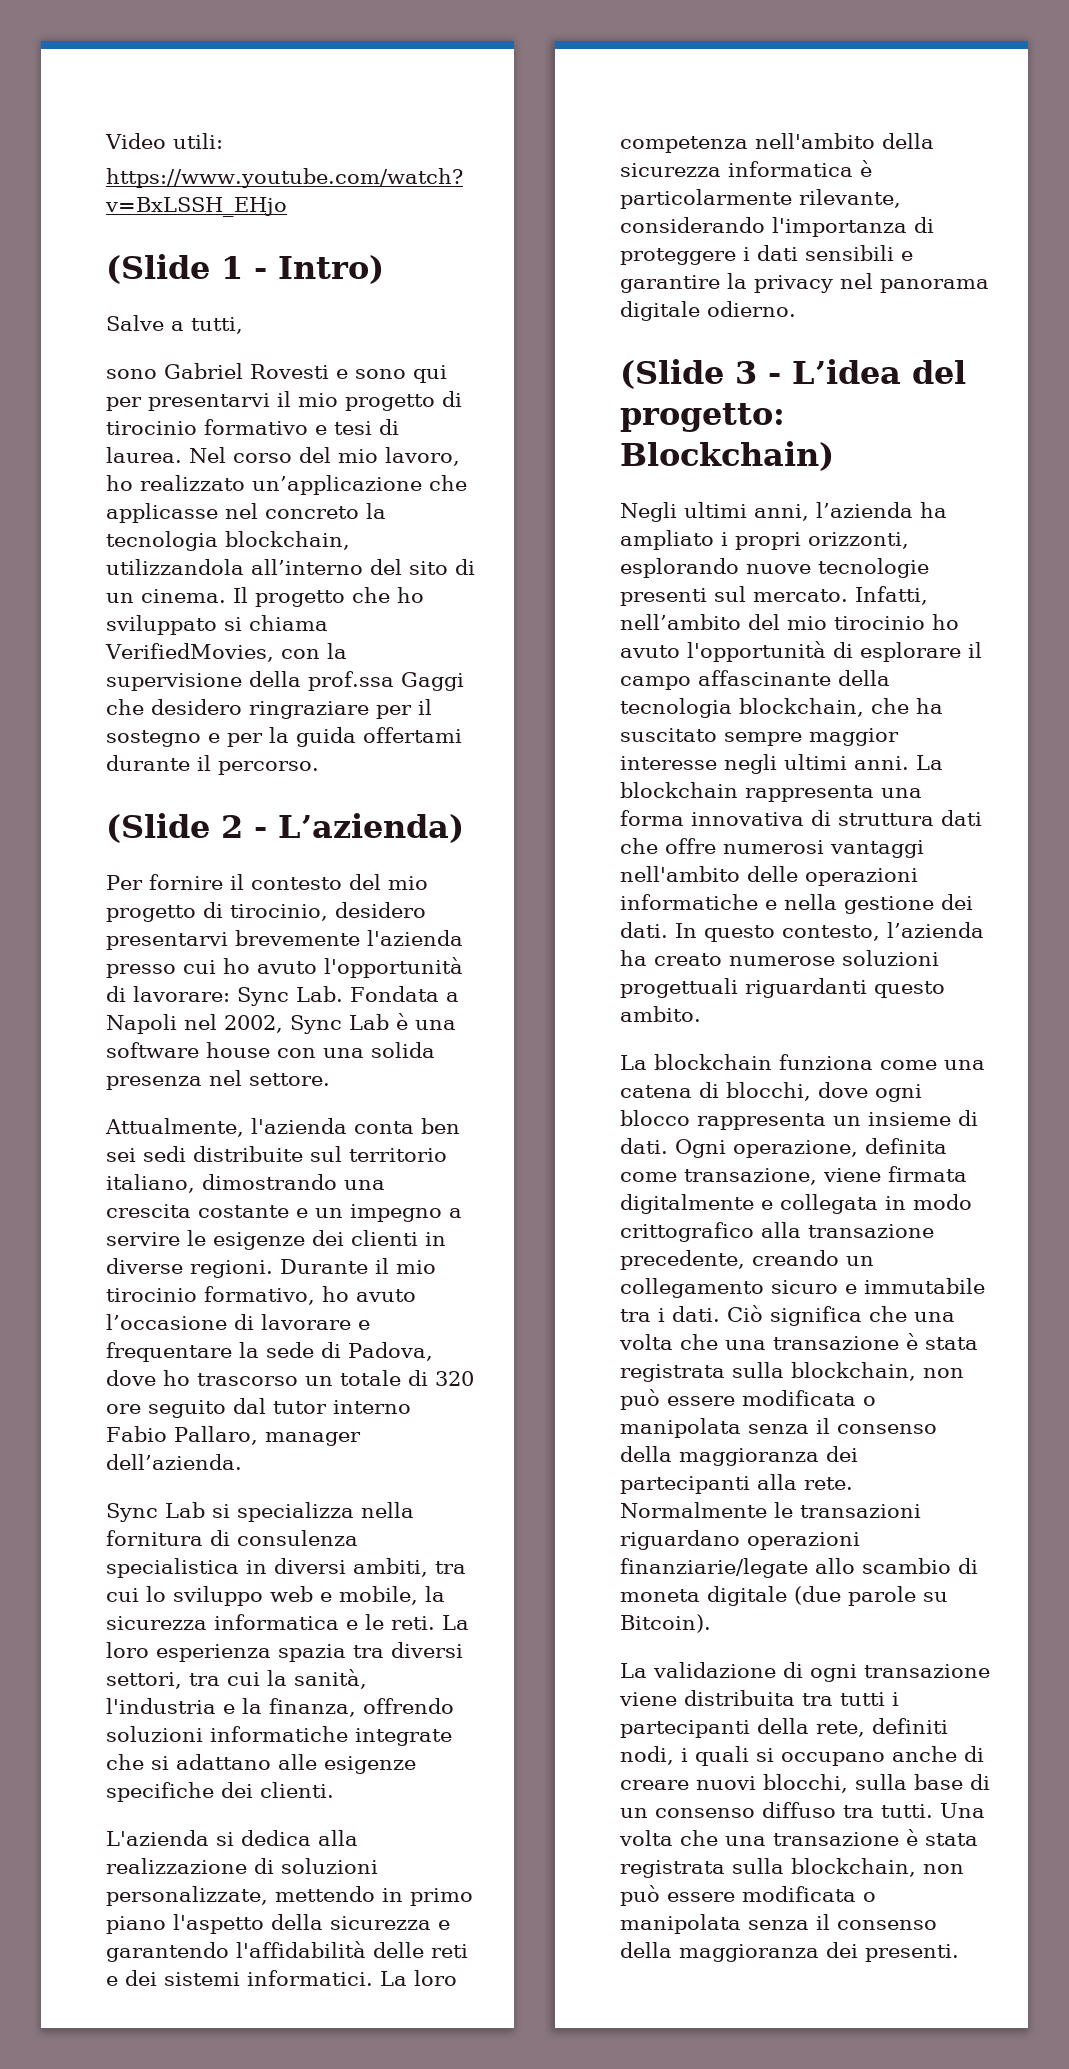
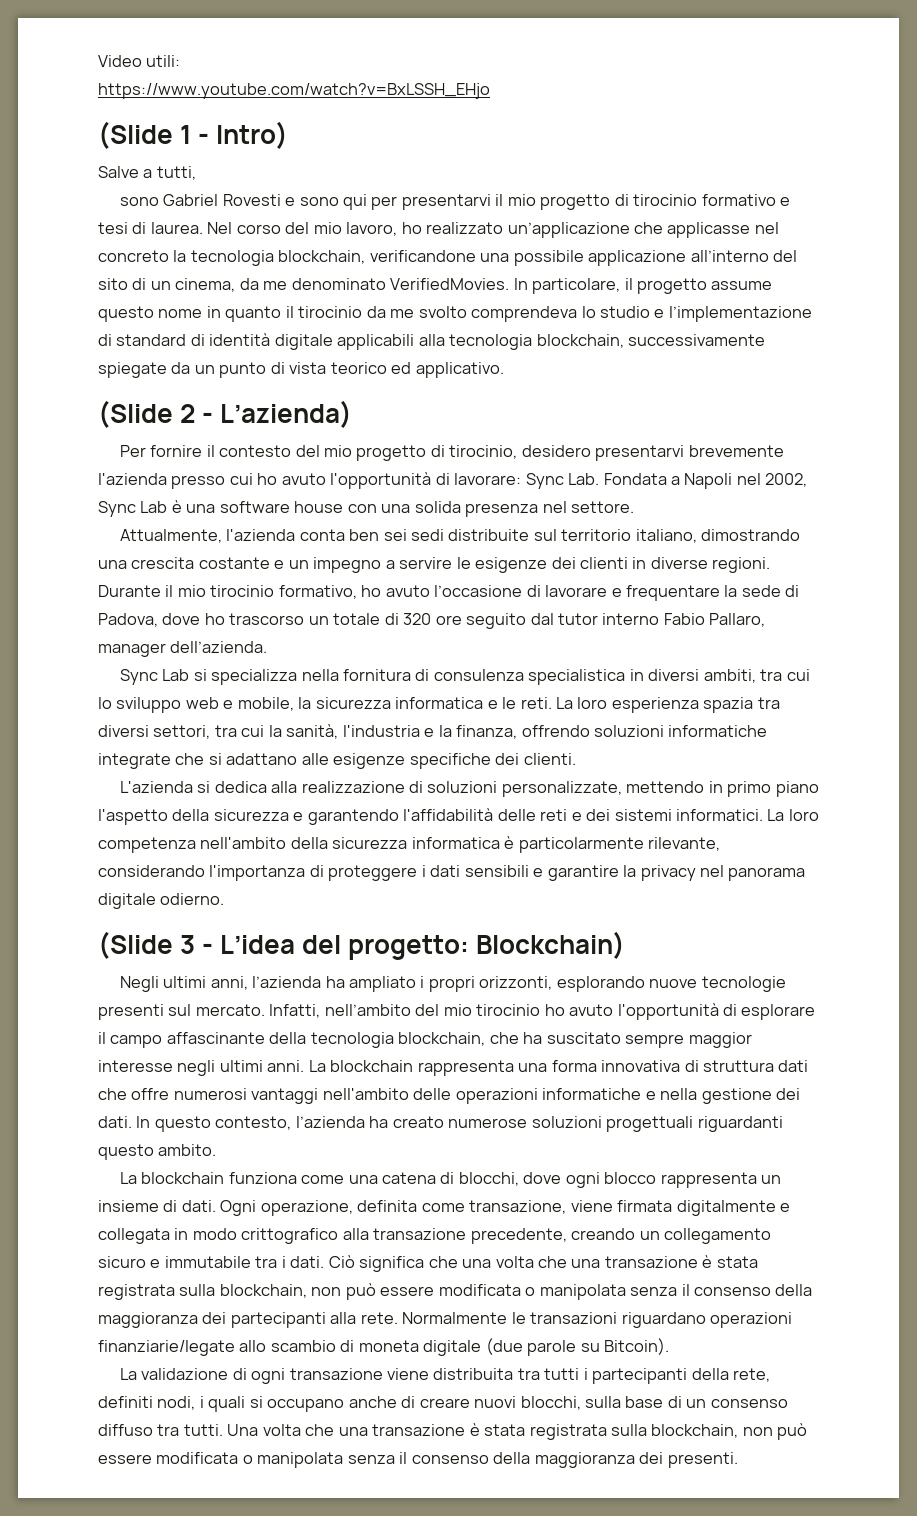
- Nel corso del mio lavoro, ho realizzato un’applicazione che applicasse nel concreto la tecnologia blockchain, utilizzandola all’interno del sito di un cinema. Il progetto che ho sviluppato si chiama VerifiedMovies, con la supervisione della prof.ssa Gaggi che desidero ringraziare per il sostegno e per la guida offertami durante il percorso.
+ Nel corso del mio lavoro, ho realizzato un’applicazione che applicasse nel concreto la tecnologia blockchain, verificandone una possibile applicazione all’interno del sito di un cinema, da me denominato VerifiedMovies. In particolare, il progetto assume questo nome in quanto il tirocinio da me svolto comprendeva lo studio e l’implementazione di standard di identità digitale applicabili alla tecnologia blockchain, successivamente spiegate da un punto di vista teorico ed applicativo.

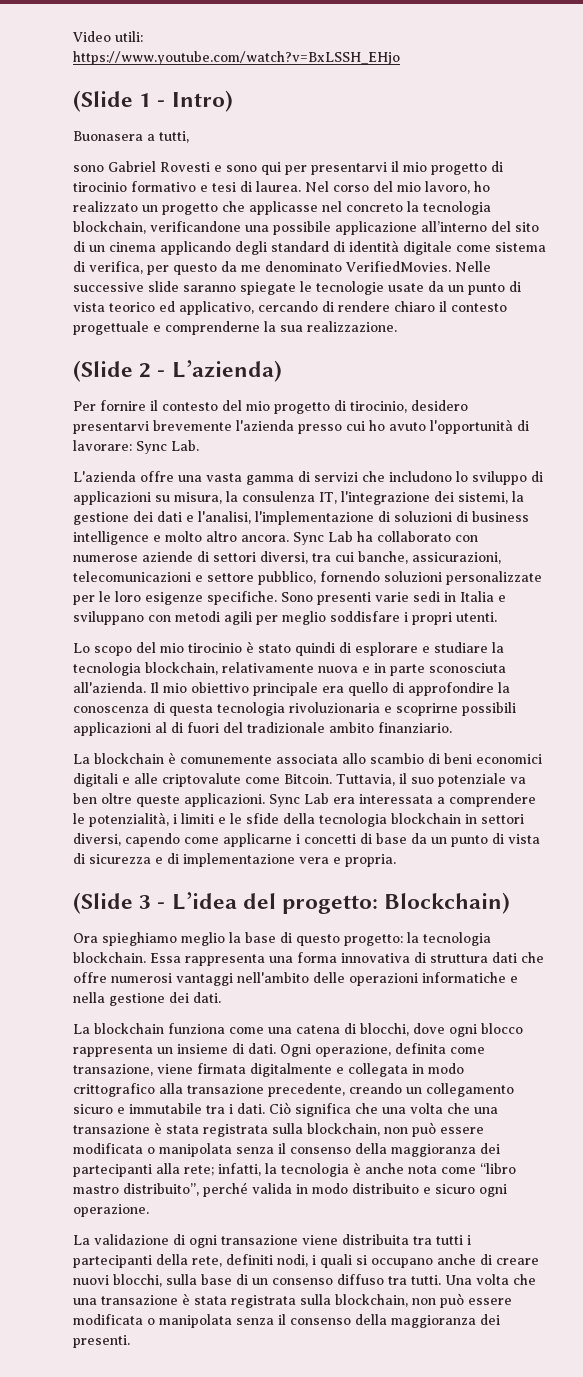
- Salve a tutti,
+ Buonasera a tutti,
- Nel corso del mio lavoro, ho realizzato un’applicazione che applicasse nel concreto la tecnologia blockchain, verificandone una possibile applicazione all’interno del sito di un cinema, da me denominato VerifiedMovies. In particolare, il progetto assume questo nome in quanto il tirocinio da me svolto comprendeva lo studio e l’implementazione di standard di identità digitale applicabili alla tecnologia blockchain, successivamente spiegate da un punto di vista teorico ed applicativo.
+ Nel corso del mio lavoro, ho realizzato un progetto che applicasse nel concreto la tecnologia blockchain, verificandone una possibile applicazione all’interno del sito di un cinema applicando degli standard di identità digitale come sistema di verifica, per questo da me denominato VerifiedMovies. Nelle successive slide saranno spiegate le tecnologie usate da un punto di vista teorico ed applicativo, cercando di rendere chiaro il contesto progettuale e comprenderne la sua realizzazione.
- Per fornire il contesto del mio progetto di tirocinio, desidero presentarvi brevemente l'azienda presso cui ho avuto l'opportunità di lavorare: Sync Lab. Fondata a Napoli nel 2002, Sync Lab è una software house con una solida presenza nel settore.
- Attualmente, l'azienda conta ben sei sedi distribuite sul territorio italiano, dimostrando una crescita costante e un impegno a servire le esigenze dei clienti in diverse regioni. Durante il mio tirocinio formativo, ho avuto l’occasione di lavorare e frequentare la sede di Padova, dove ho trascorso un totale di 320 ore seguito dal tutor interno Fabio Pallaro, manager dell’azienda.
- Sync Lab si specializza nella fornitura di consulenza specialistica in diversi ambiti, tra cui lo sviluppo web e mobile, la sicurezza informatica e le reti. La loro esperienza spazia tra diversi settori, tra cui la sanità, l'industria e la finanza, offrendo soluzioni informatiche integrate che si adattano alle esigenze specifiche dei clienti.
- L'azienda si dedica alla realizzazione di soluzioni personalizzate, mettendo in primo piano l'aspetto della sicurezza e garantendo l'affidabilità delle reti e dei sistemi informatici. La loro competenza nell'ambito della sicurezza informatica è particolarmente rilevante, considerando l'importanza di proteggere i dati sensibili e garantire la privacy nel panorama digitale odierno.
+ Per fornire il contesto del mio progetto di tirocinio, desidero presentarvi brevemente l'azienda presso cui ho avuto l'opportunità di lavorare: Sync Lab.
+ L'azienda offre una vasta gamma di servizi che includono lo sviluppo di applicazioni su misura, la consulenza IT, l'integrazione dei sistemi, la gestione dei dati e l'analisi, l'implementazione di soluzioni di business intelligence e molto altro ancora. Sync Lab ha collaborato con numerose aziende di settori diversi, tra cui banche, assicurazioni, telecomunicazioni e settore pubblico, fornendo soluzioni personalizzate per le loro esigenze specifiche. Sono presenti varie sedi in Italia e sviluppano con metodi agili per meglio soddisfare i propri utenti.
+ Lo scopo del mio tirocinio è stato quindi di esplorare e studiare la tecnologia blockchain, relativamente nuova e in parte sconosciuta all'azienda. Il mio obiettivo principale era quello di approfondire la conoscenza di questa tecnologia rivoluzionaria e scoprirne possibili applicazioni al di fuori del tradizionale ambito finanziario.
+ La blockchain è comunemente associata allo scambio di beni economici digitali e alle criptovalute come Bitcoin. Tuttavia, il suo potenziale va ben oltre queste applicazioni. Sync Lab era interessata a comprendere le potenzialità, i limiti e le sfide della tecnologia blockchain in settori diversi, capendo come applicarne i concetti di base da un punto di vista di sicurezza e di implementazione vera e propria.
- Negli ultimi anni, l’azienda ha ampliato i propri orizzonti, esplorando nuove tecnologie presenti sul mercato. Infatti, nell’ambito del mio tirocinio ho avuto l'opportunità di esplorare il campo affascinante della tecnologia blockchain, che ha suscitato sempre maggior interesse negli ultimi anni. La blockchain rappresenta una forma innovativa di struttura dati che offre numerosi vantaggi nell'ambito delle operazioni informatiche e nella gestione dei dati. In questo contesto, l’azienda ha creato numerose soluzioni progettuali riguardanti questo ambito.
+ Ora spieghiamo meglio la base di questo progetto: la tecnologia blockchain. Essa rappresenta una forma innovativa di struttura dati che offre numerosi vantaggi nell'ambito delle operazioni informatiche e nella gestione dei dati.
- Ciò significa che una volta che una transazione è stata registrata sulla blockchain, non può essere modificata o manipolata senza il consenso della maggioranza dei partecipanti alla rete. Normalmente le transazioni riguardano operazioni finanziarie/legate allo scambio di moneta digitale (due parole su Bitcoin).
+ Ciò significa che una volta che una transazione è stata registrata sulla blockchain, non può essere modificata o manipolata senza il consenso della maggioranza dei partecipanti alla rete; infatti, la tecnologia è anche nota come “libro mastro distribuito”, perché valida in modo distribuito e sicuro ogni operazione.

